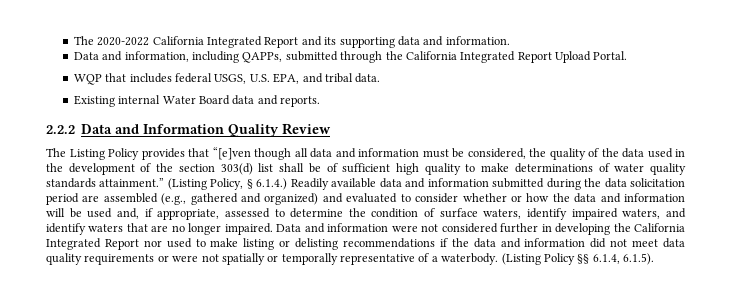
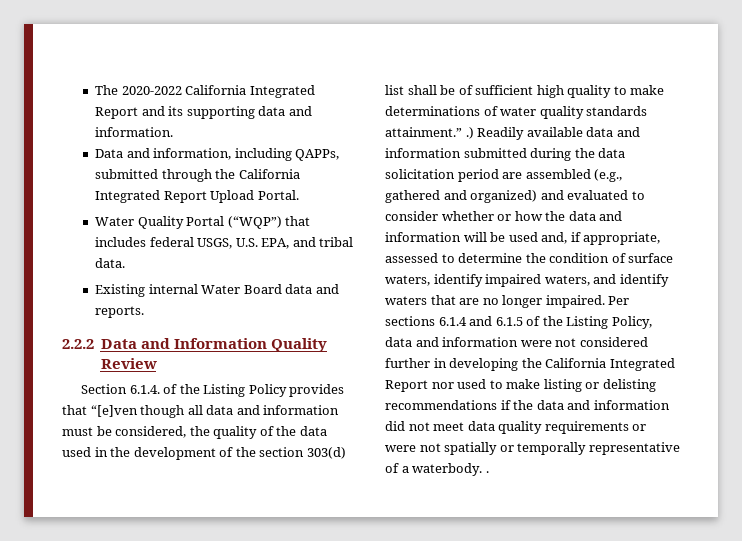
- WQP that includes federal USGS, U.S. EPA, and tribal data.
+ Water Quality Portal (“WQP”) that includes federal USGS, U.S. EPA, and tribal data.
- The Listing Policy provides that “[e]ven though all data and information must be considered, the quality of the data used in the development of the section 303(d) list shall be of sufficient high quality to make determinations of water quality standards attainment.” (Listing Policy, § 6.1.4.) Readily available data and information submitted during the data solicitation period are assembled (e.g., gathered and organized) and evaluated to consider whether or how the data and information will be used and, if appropriate, assessed to determine the condition of surface waters, identify impaired waters, and identify waters that are no longer impaired.
+ Section 6.1.4. of the Listing Policy provides that “[e]ven though all data and information must be considered, the quality of the data used in the development of the section 303(d) list shall be of sufficient high quality to make determinations of water quality standards attainment.” .) Readily available data and information submitted during the data solicitation period are assembled (e.g., gathered and organized) and evaluated to consider whether or how the data and information will be used and, if appropriate, assessed to determine the condition of surface waters, identify impaired waters, and identify waters that are no longer impaired.
- Data and information were not considered further in developing the California Integrated Report nor used to make listing or delisting recommendations if the data and information did not meet data quality requirements or were not spatially or temporally representative of a waterbody. (Listing Policy §§ 6.1.4, 6.1.5).
+ Per sections 6.1.4 and 6.1.5 of the Listing Policy, data and information were not considered further in developing the California Integrated Report nor used to make listing or delisting recommendations if the data and information did not meet data quality requirements or were not spatially or temporally representative of a waterbody. .

